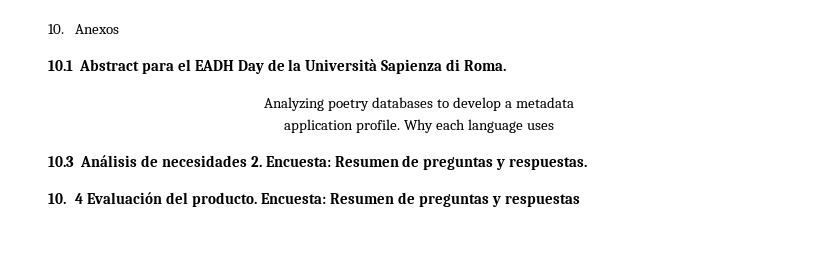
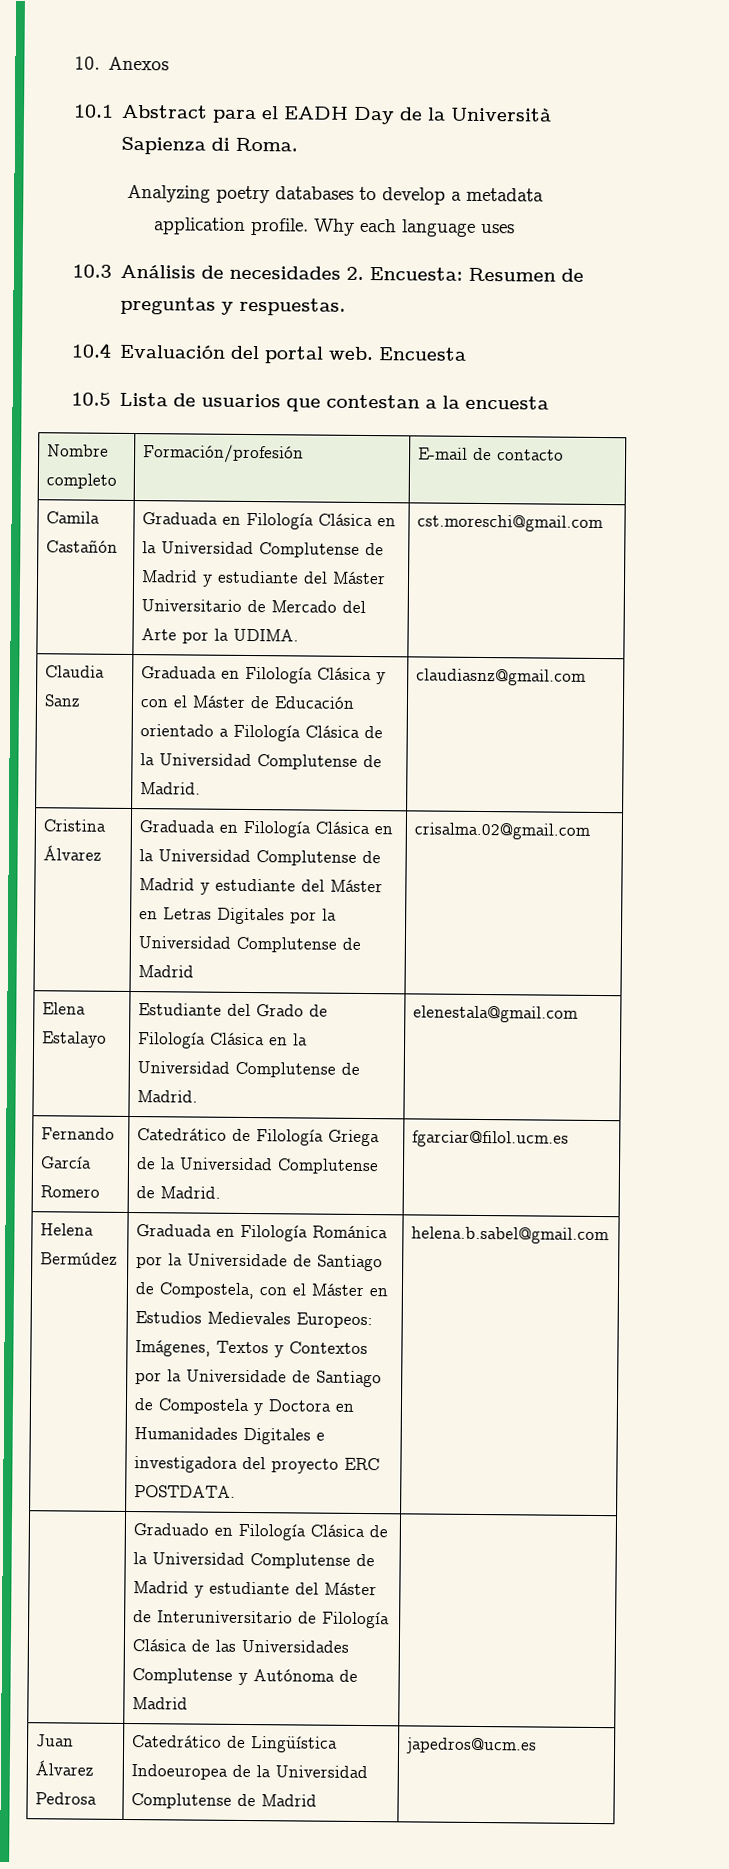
- 10. 4 Evaluación del producto. Encuesta: Resumen de preguntas y respuestas
+ 10.4 Evaluación del portal web. Encuesta
+ 10.5 Lista de usuarios que contestan a la encuesta
+ Nombre completo | Formación/profesión | E-mail de contacto
+ Camila Castañón | Graduada en Filología Clásica en la Universidad Complutense de Madrid y estudiante del Máster Universitario de Mercado del Arte por la UDIMA. | cst.moreschi@gmail.com
+ Claudia Sanz | Graduada en Filología Clásica y con el Máster de Educación orientado a Filología Clásica de la Universidad Complutense de Madrid. | claudiasnz@gmail.com
+ Cristina Álvarez | Graduada en Filología Clásica en la Universidad Complutense de Madrid y estudiante del Máster en Letras Digitales por la Universidad Complutense de Madrid | crisalma.02@gmail.com
+ Elena Estalayo | Estudiante del Grado de Filología Clásica en la Universidad Complutense de Madrid. | elenestala@gmail.com
+ Fernando García Romero | Catedrático de Filología Griega de la Universidad Complutense de Madrid. | fgarciar@filol.ucm.es
+ Helena Bermúdez | Graduada en Filología Románica por la Universidade de Santiago de Compostela, con el Máster en Estudios Medievales Europeos: Imágenes, Textos y Contextos por la Universidade de Santiago de Compostela y Doctora en Humanidades Digitales e investigadora del proyecto ERC POSTDATA. | helena.b.sabel@gmail.com
+ | Graduado en Filología Clásica de la Universidad Complutense de Madrid y estudiante del Máster de Interuniversitario de Filología Clásica de las Universidades Complutense y Autónoma de Madrid |
+ Juan Álvarez Pedrosa | Catedrático de Lingüística Indoeuropea de la Universidad Complutense de Madrid | japedros@ucm.es

